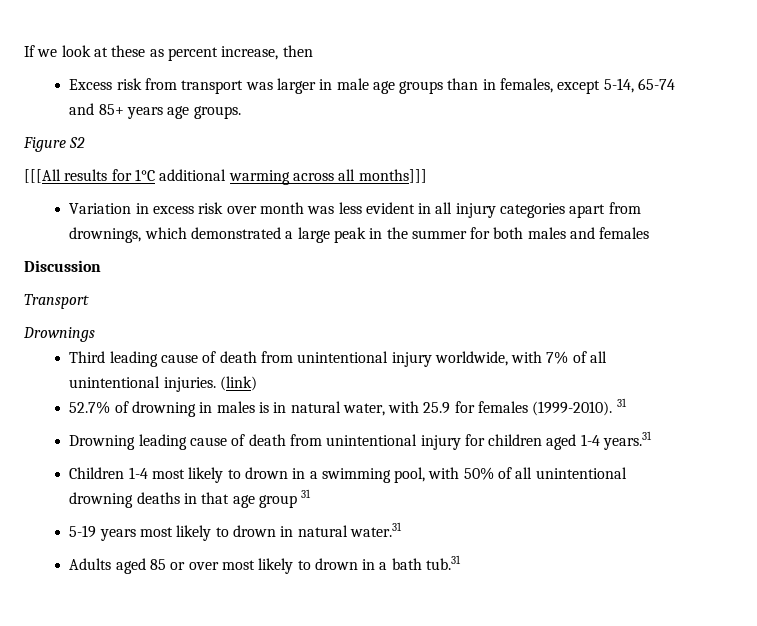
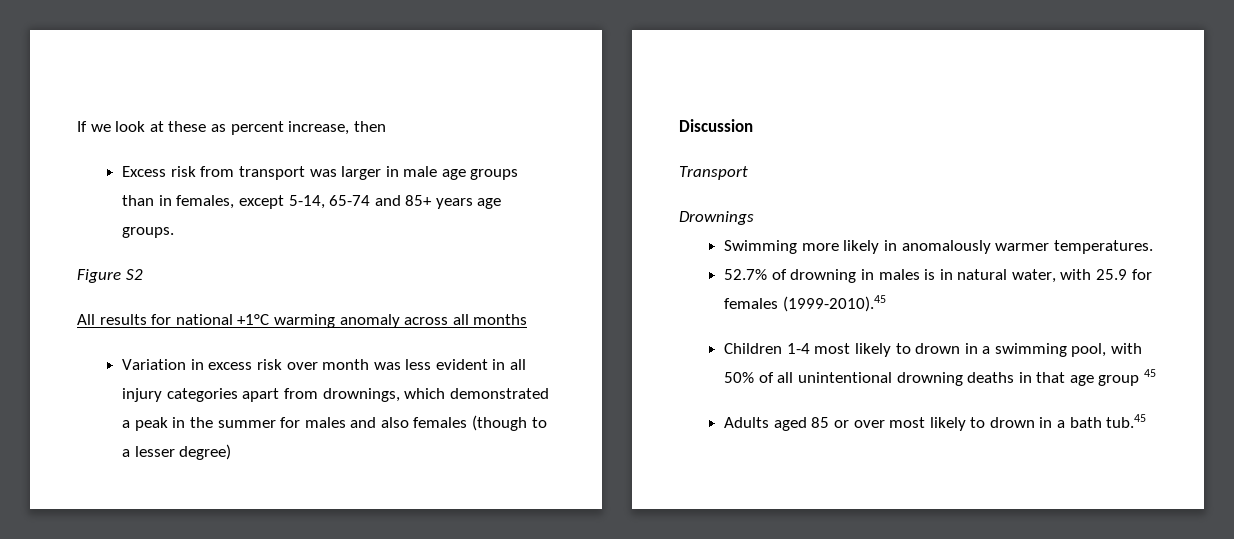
- [[[All results for 1°C additional warming across all months]]]
+ All results for national +1°C warming anomaly across all months
- Variation in excess risk over month was less evident in all injury categories apart from drownings, which demonstrated a large peak in the summer for both males and females
+ Variation in excess risk over month was less evident in all injury categories apart from drownings, which demonstrated a peak in the summer for males and also females (though to a lesser degree)
  Discussion
  Transport
  Drownings
- Third leading cause of death from unintentional injury worldwide, with 7% of all unintentional injuries. (link)
+ Swimming more likely in anomalously warmer temperatures.
- 52.7% of drowning in males is in natural water, with 25.9 for females (1999-2010). 31
- Drowning leading cause of death from unintentional injury for children aged 1-4 years.31
+ 52.7% of drowning in males is in natural water, with 25.9 for females (1999-2010).45
- Children 1-4 most likely to drown in a swimming pool, with 50% of all unintentional drowning deaths in that age group 31
- 5-19 years most likely to drown in natural water.31
+ Children 1-4 most likely to drown in a swimming pool, with 50% of all unintentional drowning deaths in that age group 45
- Adults aged 85 or over most likely to drown in a bath tub.31
+ Adults aged 85 or over most likely to drown in a bath tub.45

